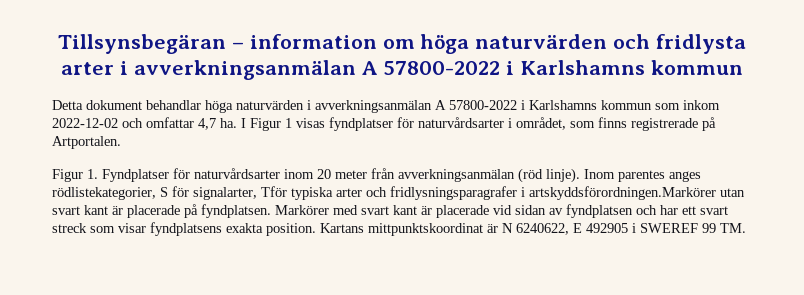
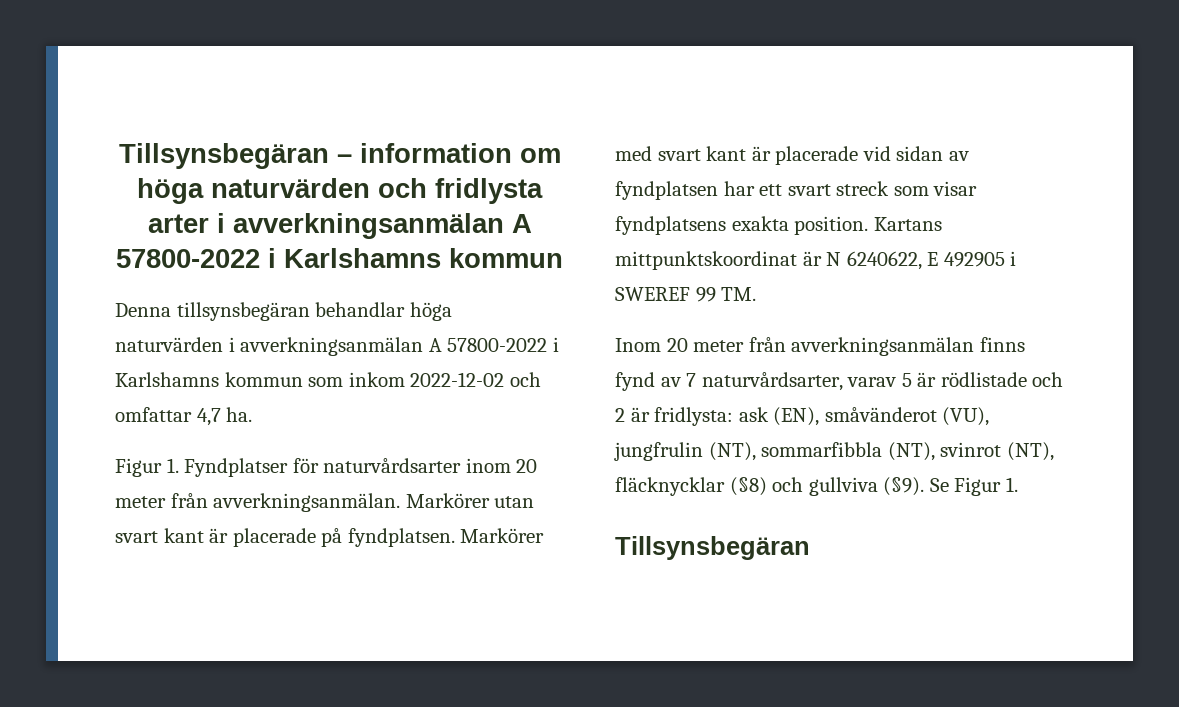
- Detta dokument behandlar höga naturvärden i avverkningsanmälan A 57800-2022 i Karlshamns kommun som inkom 2022-12-02 och omfattar 4,7 ha. I Figur 1 visas fyndplatser för naturvårdsarter i området, som finns registrerade på Artportalen.
+ Denna tillsynsbegäran behandlar höga naturvärden i avverkningsanmälan A 57800-2022 i Karlshamns kommun som inkom 2022-12-02 och omfattar 4,7 ha.
- Figur 1. Fyndplatser för naturvårdsarter inom 20 meter från avverkningsanmälan (röd linje). Inom parentes anges rödlistekategorier, S för signalarter, Tför typiska arter och fridlysningsparagrafer i artskyddsförordningen.Markörer utan svart kant är placerade på fyndplatsen.
+ Figur 1. Fyndplatser för naturvårdsarter inom 20 meter från avverkningsanmälan. Markörer utan svart kant är placerade på fyndplatsen.
- Markörer med svart kant är placerade vid sidan av fyndplatsen och har ett svart streck som visar fyndplatsens exakta position.
+ Markörer med svart kant är placerade vid sidan av fyndplatsen har ett svart streck som visar fyndplatsens exakta position.
+ Inom 20 meter från avverkningsanmälan finns fynd av 7 naturvårdsarter, varav 5 är rödlistade och 2 är fridlysta: ask (EN), småvänderot (VU), jungfrulin (NT), sommarfibbla (NT), svinrot (NT), fläcknycklar (§8) och gullviva (§9). Se Figur 1.
+ Tillsynsbegäran

